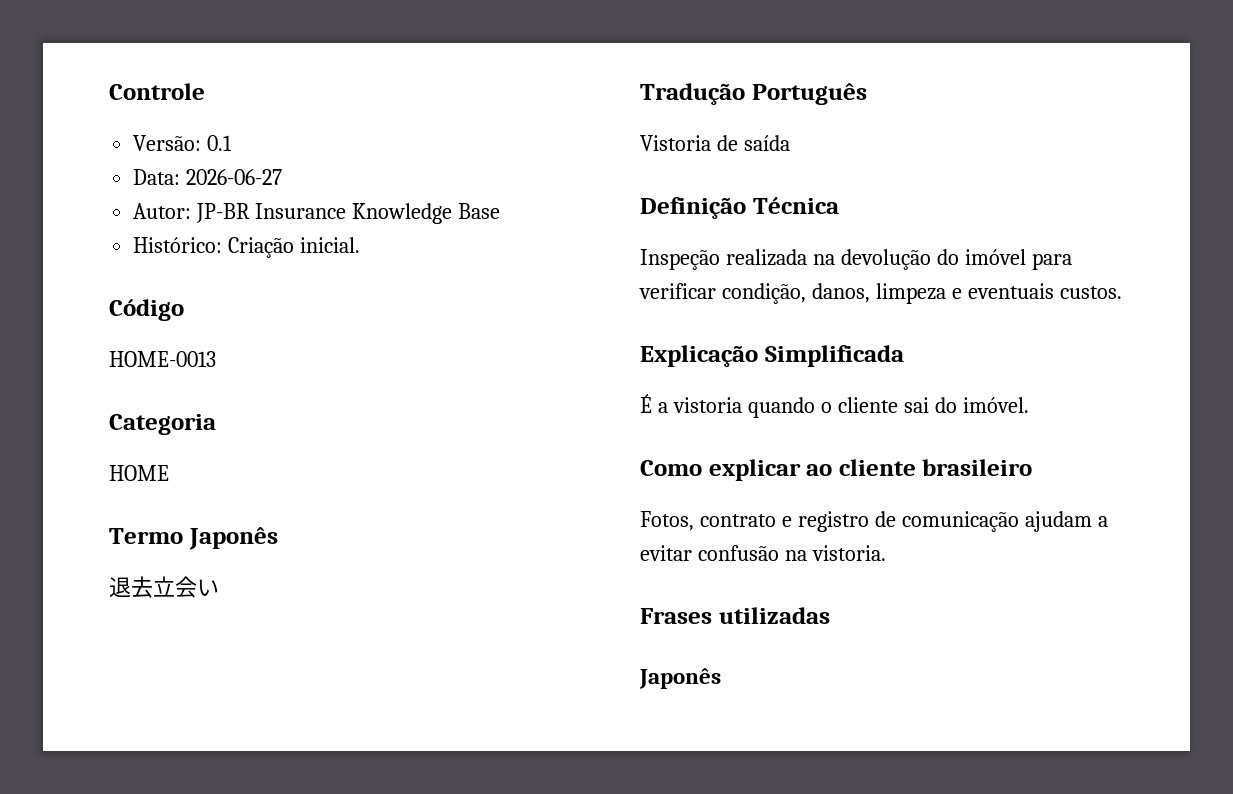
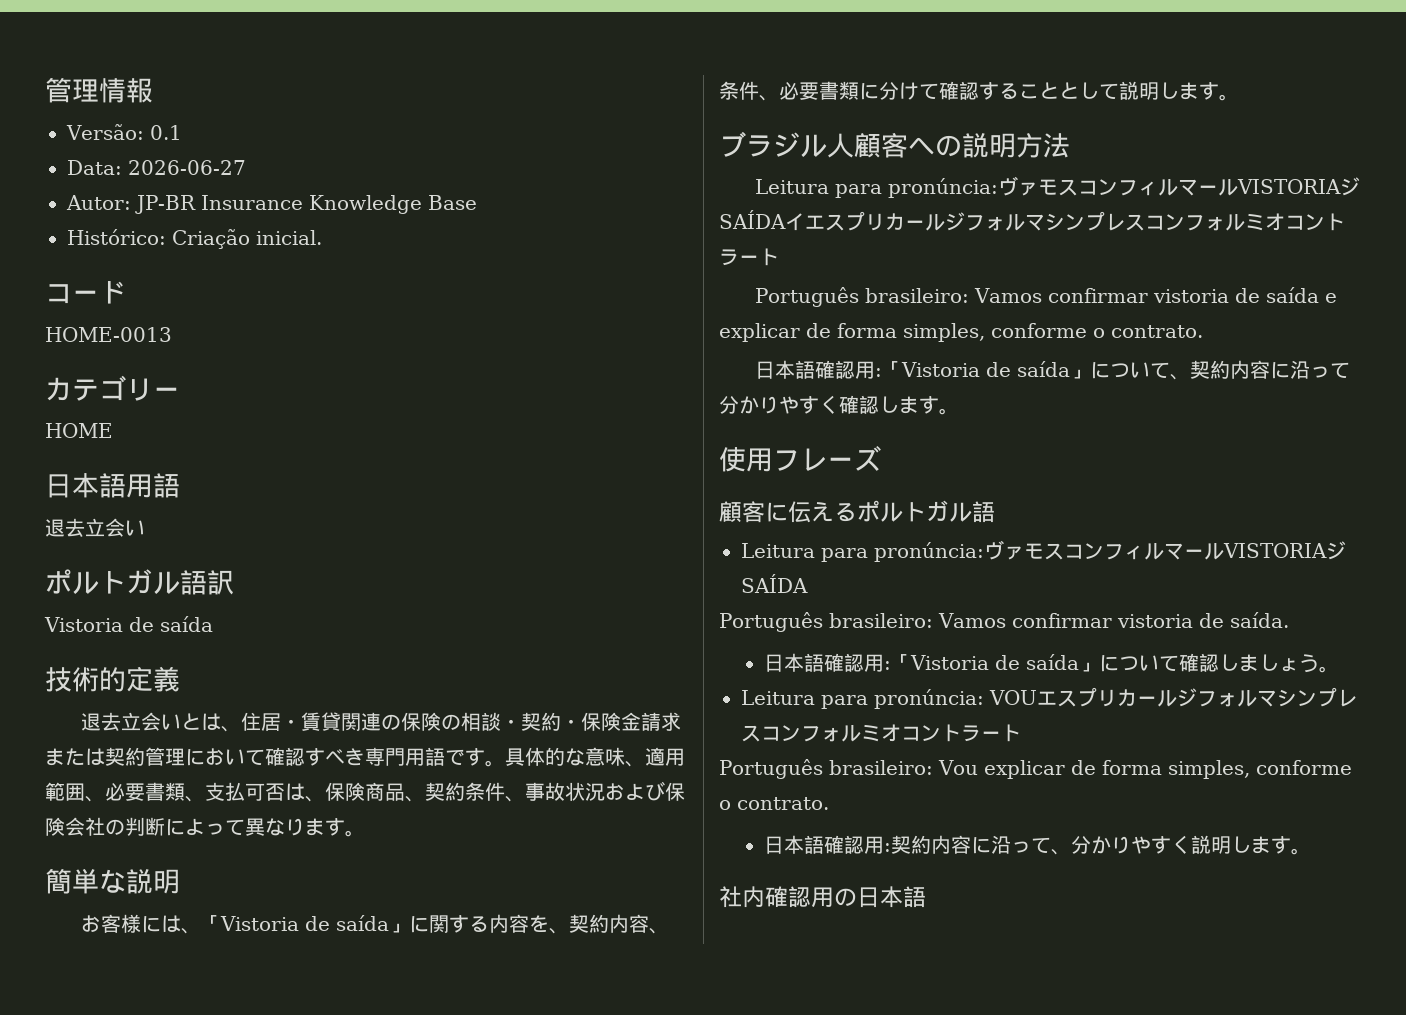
- Controle
+ 管理情報
- Código
+ コード
- Categoria
+ カテゴリー
- Termo Japonês
+ 日本語用語
- Tradução Português
+ ポルトガル語訳
- Definição Técnica
- Inspeção realizada na devolução do imóvel para verificar condição, danos, limpeza e eventuais custos.
- Explicação Simplificada
- É a vistoria quando o cliente sai do imóvel.
- Como explicar ao cliente brasileiro
- Fotos, contrato e registro de comunicação ajudam a evitar confusão na vistoria.
- Frases utilizadas
- Japonês
+ 技術的定義
+ 退去立会いとは、住居・賃貸関連の保険の相談・契約・保険金請求または契約管理において確認すべき専門用語です。具体的な意味、適用範囲、必要書類、支払可否は、保険商品、契約条件、事故状況および保険会社の判断によって異なります。
+ 簡単な説明
+ お客様には、「Vistoria de saída」に関する内容を、契約内容、条件、必要書類に分けて確認することとして説明します。
+ ブラジル人顧客への説明方法
+ Leitura para pronúncia:ヴァモスコンフィルマールVISTORIAジSAÍDAイエスプリカールジフォルマシンプレスコンフォルミオコントラート
+ Português brasileiro: Vamos confirmar vistoria de saída e explicar de forma simples, conforme o contrato.
+ 日本語確認用:「Vistoria de saída」について、契約内容に沿って分かりやすく確認します。
+ 使用フレーズ
+ 顧客に伝えるポルトガル語
+ Leitura para pronúncia:ヴァモスコンフィルマールVISTORIAジSAÍDA
+ Português brasileiro: Vamos confirmar vistoria de saída.
+ 日本語確認用:「Vistoria de saída」について確認しましょう。
+ Leitura para pronúncia: VOUエスプリカールジフォルマシンプレスコンフォルミオコントラート
+ Português brasileiro: Vou explicar de forma simples, conforme o contrato.
+ 日本語確認用:契約内容に沿って、分かりやすく説明します。
+ 社内確認用の日本語

